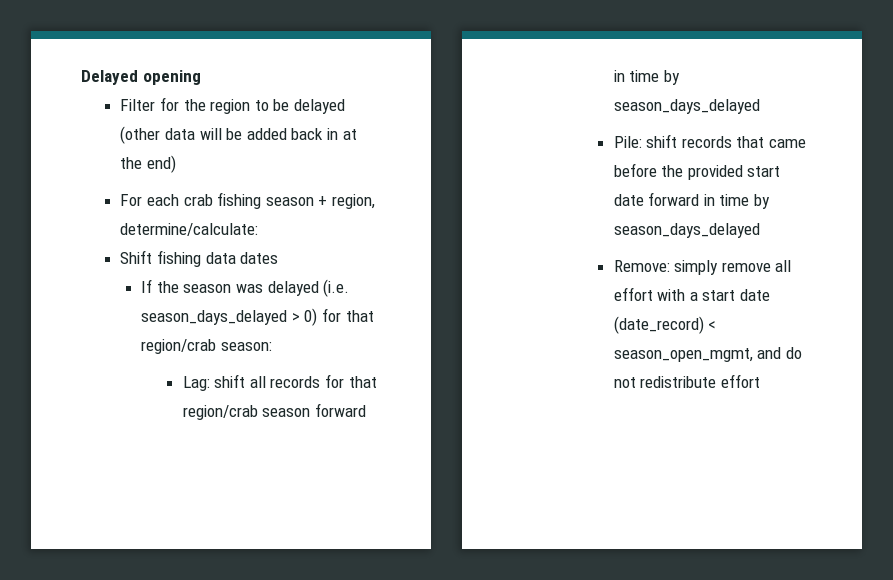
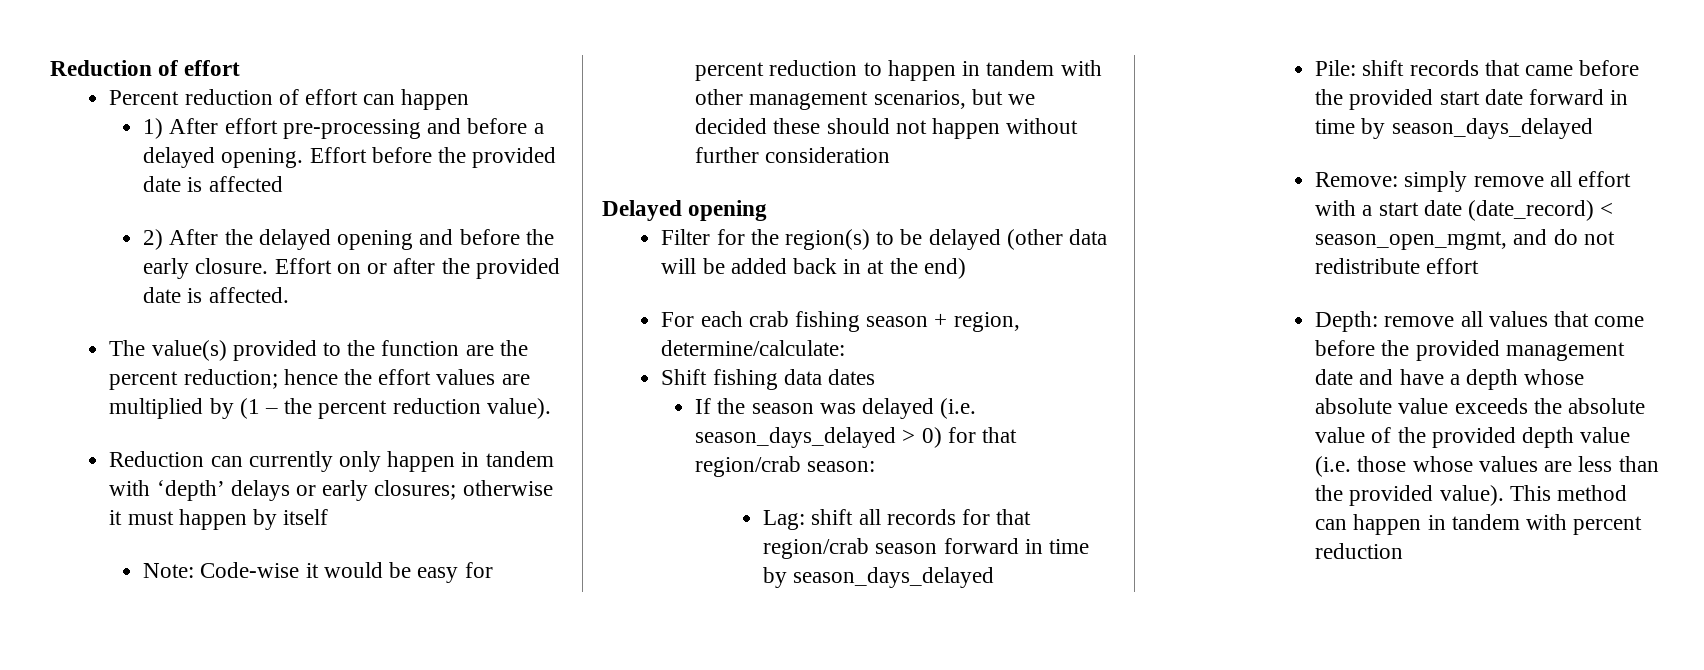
+ Reduction of effort
+ Percent reduction of effort can happen
+ 1) After effort pre-processing and before a delayed opening. Effort before the provided date is affected
+ 2) After the delayed opening and before the early closure. Effort on or after the provided date is affected.
+ The value(s) provided to the function are the percent reduction; hence the effort values are multiplied by (1 – the percent reduction value).
+ Reduction can currently only happen in tandem with ‘depth’ delays or early closures; otherwise it must happen by itself
+ Note: Code-wise it would be easy for percent reduction to happen in tandem with other management scenarios, but we decided these should not happen without further consideration
- Filter for the region to be delayed (other data will be added back in at the end)
+ Filter for the region(s) to be delayed (other data will be added back in at the end)
+ Depth: remove all values that come before the provided management date and have a depth whose absolute value exceeds the absolute value of the provided depth value (i.e. those whose values are less than the provided value). This method can happen in tandem with percent reduction

